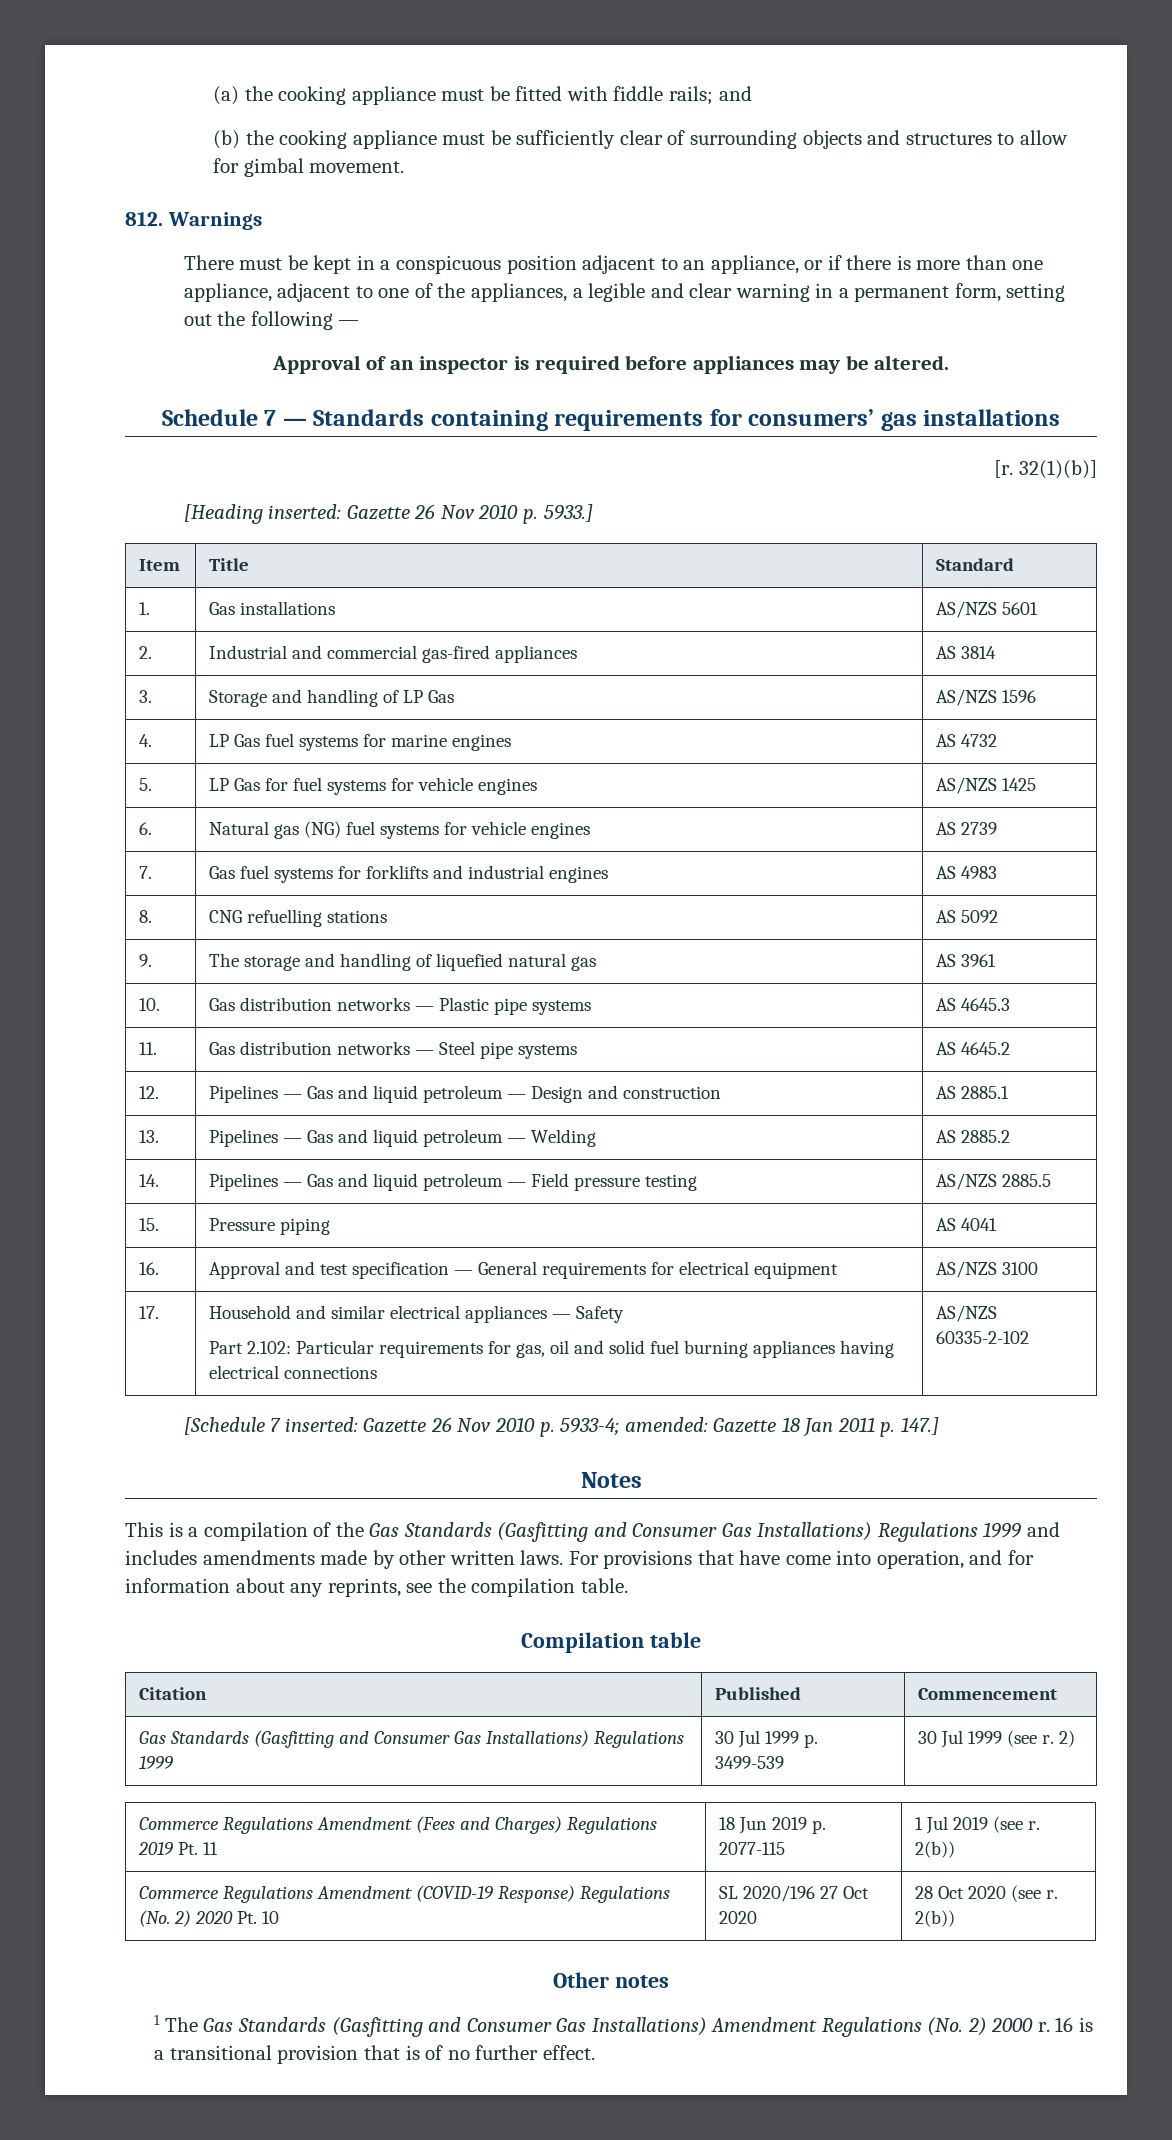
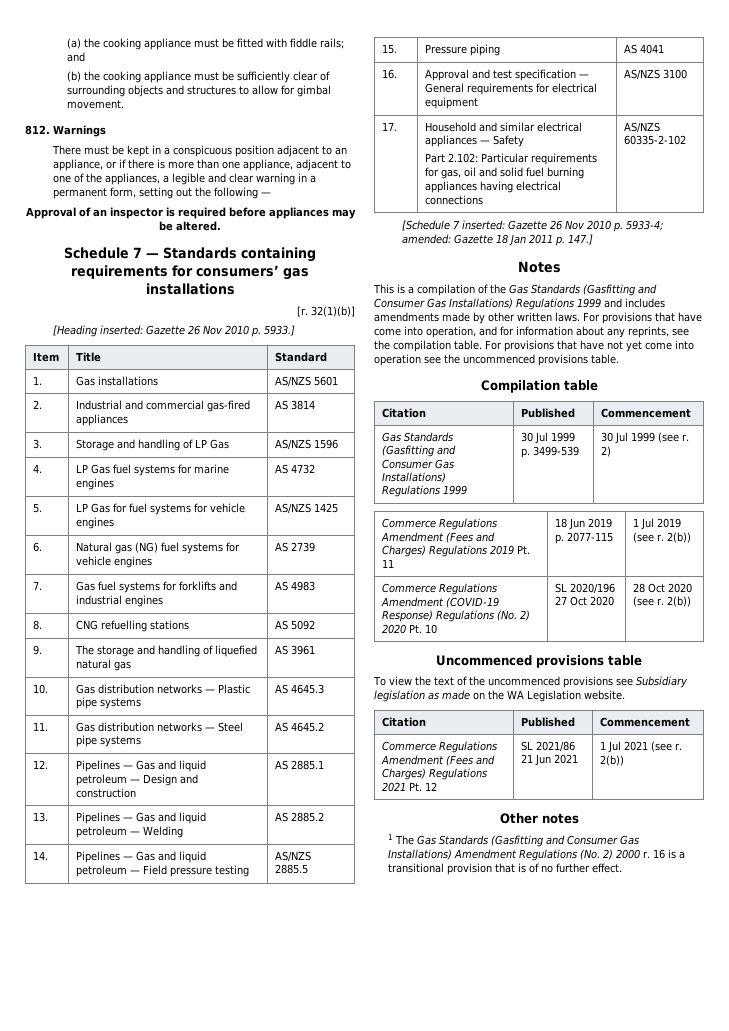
+ For provisions that have not yet come into operation see the uncommenced provisions table.
+ Uncommenced provisions table
+ To view the text of the uncommenced provisions see Subsidiary legislation as made on the WA Legislation website.
+ Citation | Published | Commencement
+ Commerce Regulations Amendment (Fees and Charges) Regulations 2021 Pt. 12 | SL 2021/86 21 Jun 2021 | 1 Jul 2021 (see r. 2(b))

